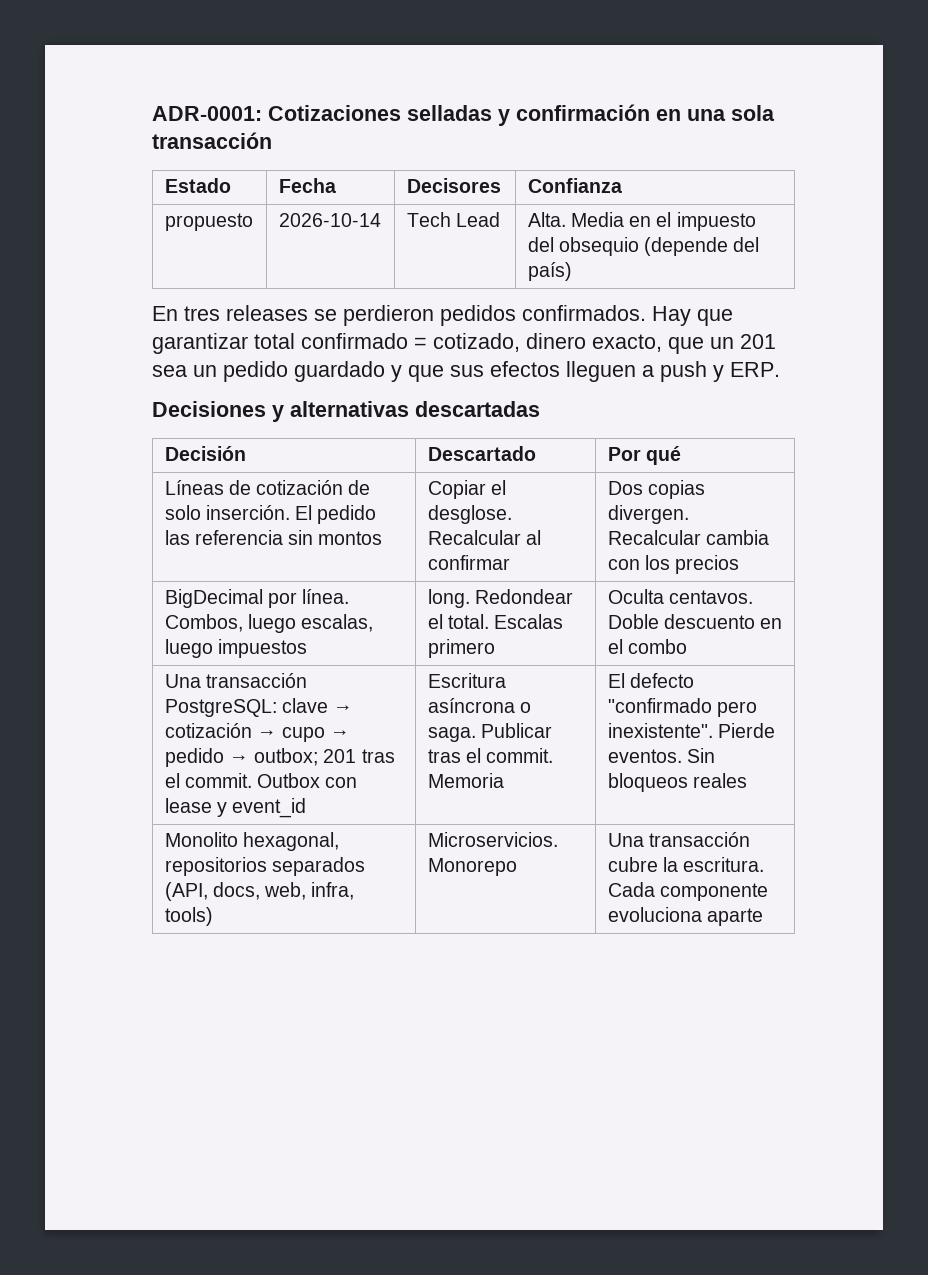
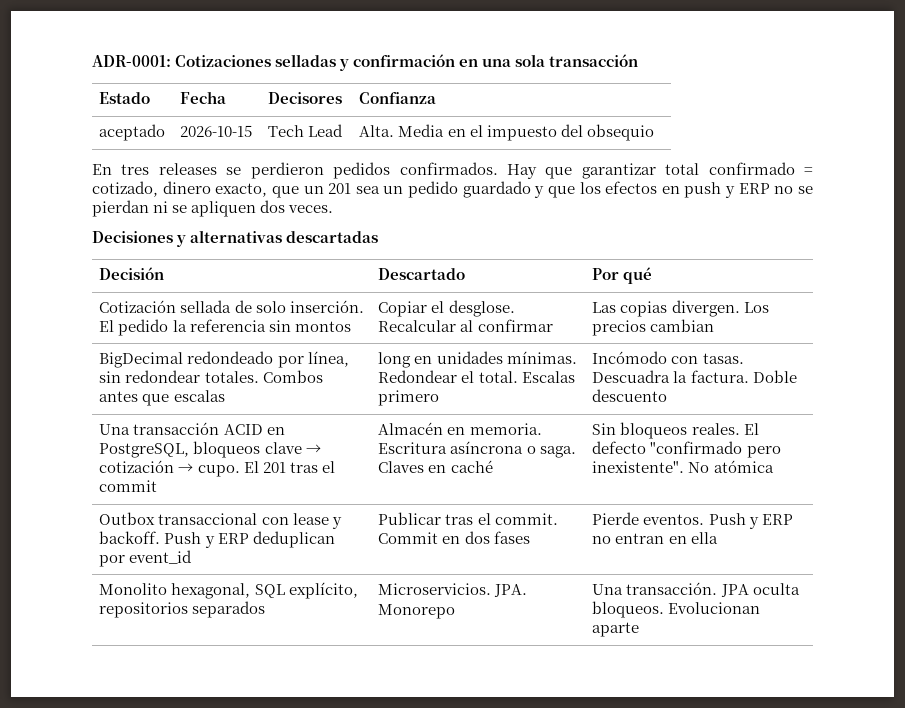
- propuesto | 2026-10-14 | Tech Lead | Alta. Media en el impuesto del obsequio (depende del país)
+ aceptado | 2026-10-15 | Tech Lead | Alta. Media en el impuesto del obsequio
- Hay que garantizar total confirmado = cotizado, dinero exacto, que un 201 sea un pedido guardado y que sus efectos lleguen a push y ERP.
+ Hay que garantizar total confirmado = cotizado, dinero exacto, que un 201 sea un pedido guardado y que los efectos en push y ERP no se pierdan ni se apliquen dos veces.
- Líneas de cotización de solo inserción. El pedido las referencia sin montos | Copiar el desglose. Recalcular al confirmar | Dos copias divergen. Recalcular cambia con los precios
+ Cotización sellada de solo inserción. El pedido la referencia sin montos | Copiar el desglose. Recalcular al confirmar | Las copias divergen. Los precios cambian
- BigDecimal por línea. Combos, luego escalas, luego impuestos | long. Redondear el total. Escalas primero | Oculta centavos. Doble descuento en el combo
- Una transacción PostgreSQL: clave → cotización → cupo → pedido → outbox; 201 tras el commit. Outbox con lease y event_id | Escritura asíncrona o saga. Publicar tras el commit. Memoria | El defecto "confirmado pero inexistente". Pierde eventos. Sin bloqueos reales
+ BigDecimal redondeado por línea, sin redondear totales. Combos antes que escalas | long en unidades mínimas. Redondear el total. Escalas primero | Incómodo con tasas. Descuadra la factura. Doble descuento
+ Una transacción ACID en PostgreSQL, bloqueos clave → cotización → cupo. El 201 tras el commit | Almacén en memoria. Escritura asíncrona o saga. Claves en caché | Sin bloqueos reales. El defecto "confirmado pero inexistente". No atómica
+ Outbox transaccional con lease y backoff. Push y ERP deduplican por event_id | Publicar tras el commit. Commit en dos fases | Pierde eventos. Push y ERP no entran en ella
- Monolito hexagonal, repositorios separados (API, docs, web, infra, tools) | Microservicios. Monorepo | Una transacción cubre la escritura. Cada componente evoluciona aparte
+ Monolito hexagonal, SQL explícito, repositorios separados | Microservicios. JPA. Monorepo | Una transacción. JPA oculta bloqueos. Evolucionan aparte

